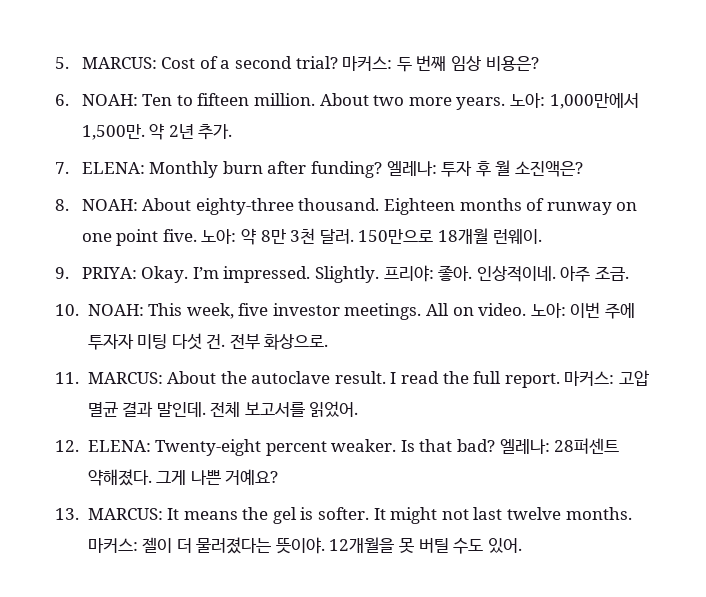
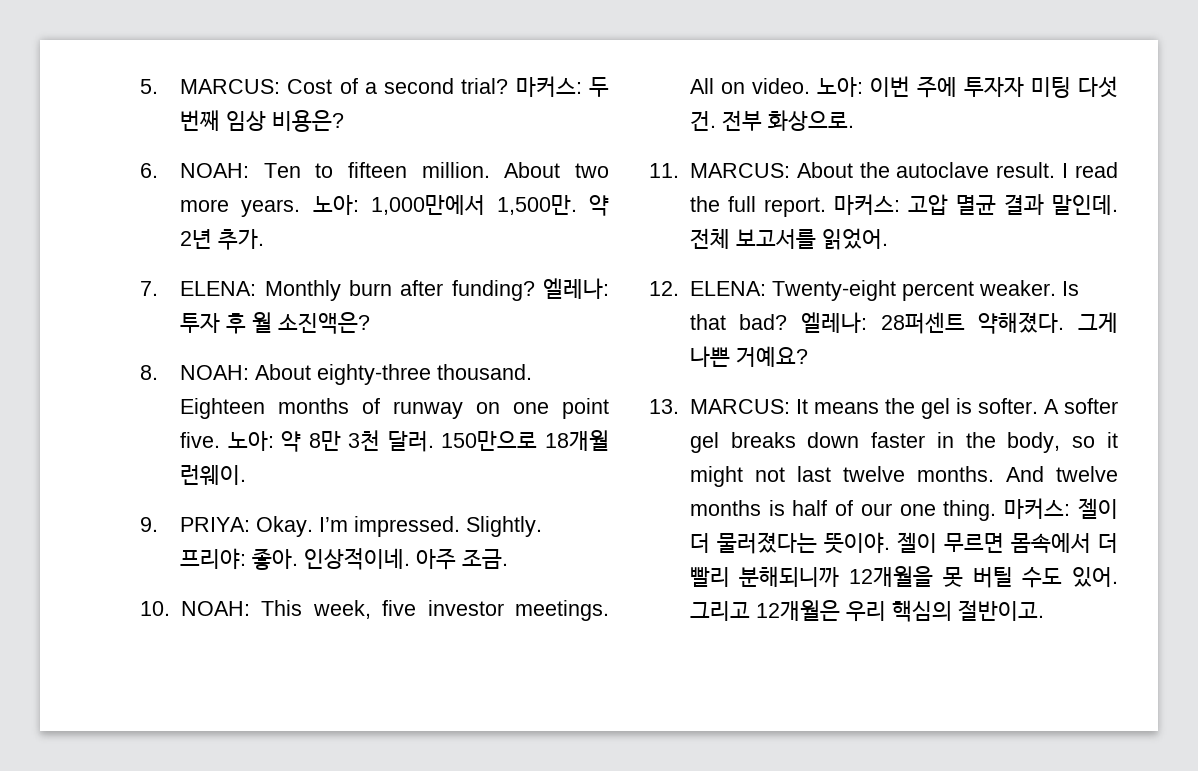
- It might not last twelve months.
+ A softer gel breaks down faster in the body, so it might not last twelve months.
+ And twelve months is half of our one thing.
- 12개월을 못 버틸 수도 있어.
+ 젤이 무르면 몸속에서 더 빨리 분해되니까 12개월을 못 버틸 수도 있어.
+ 그리고 12개월은 우리 핵심의 절반이고.

